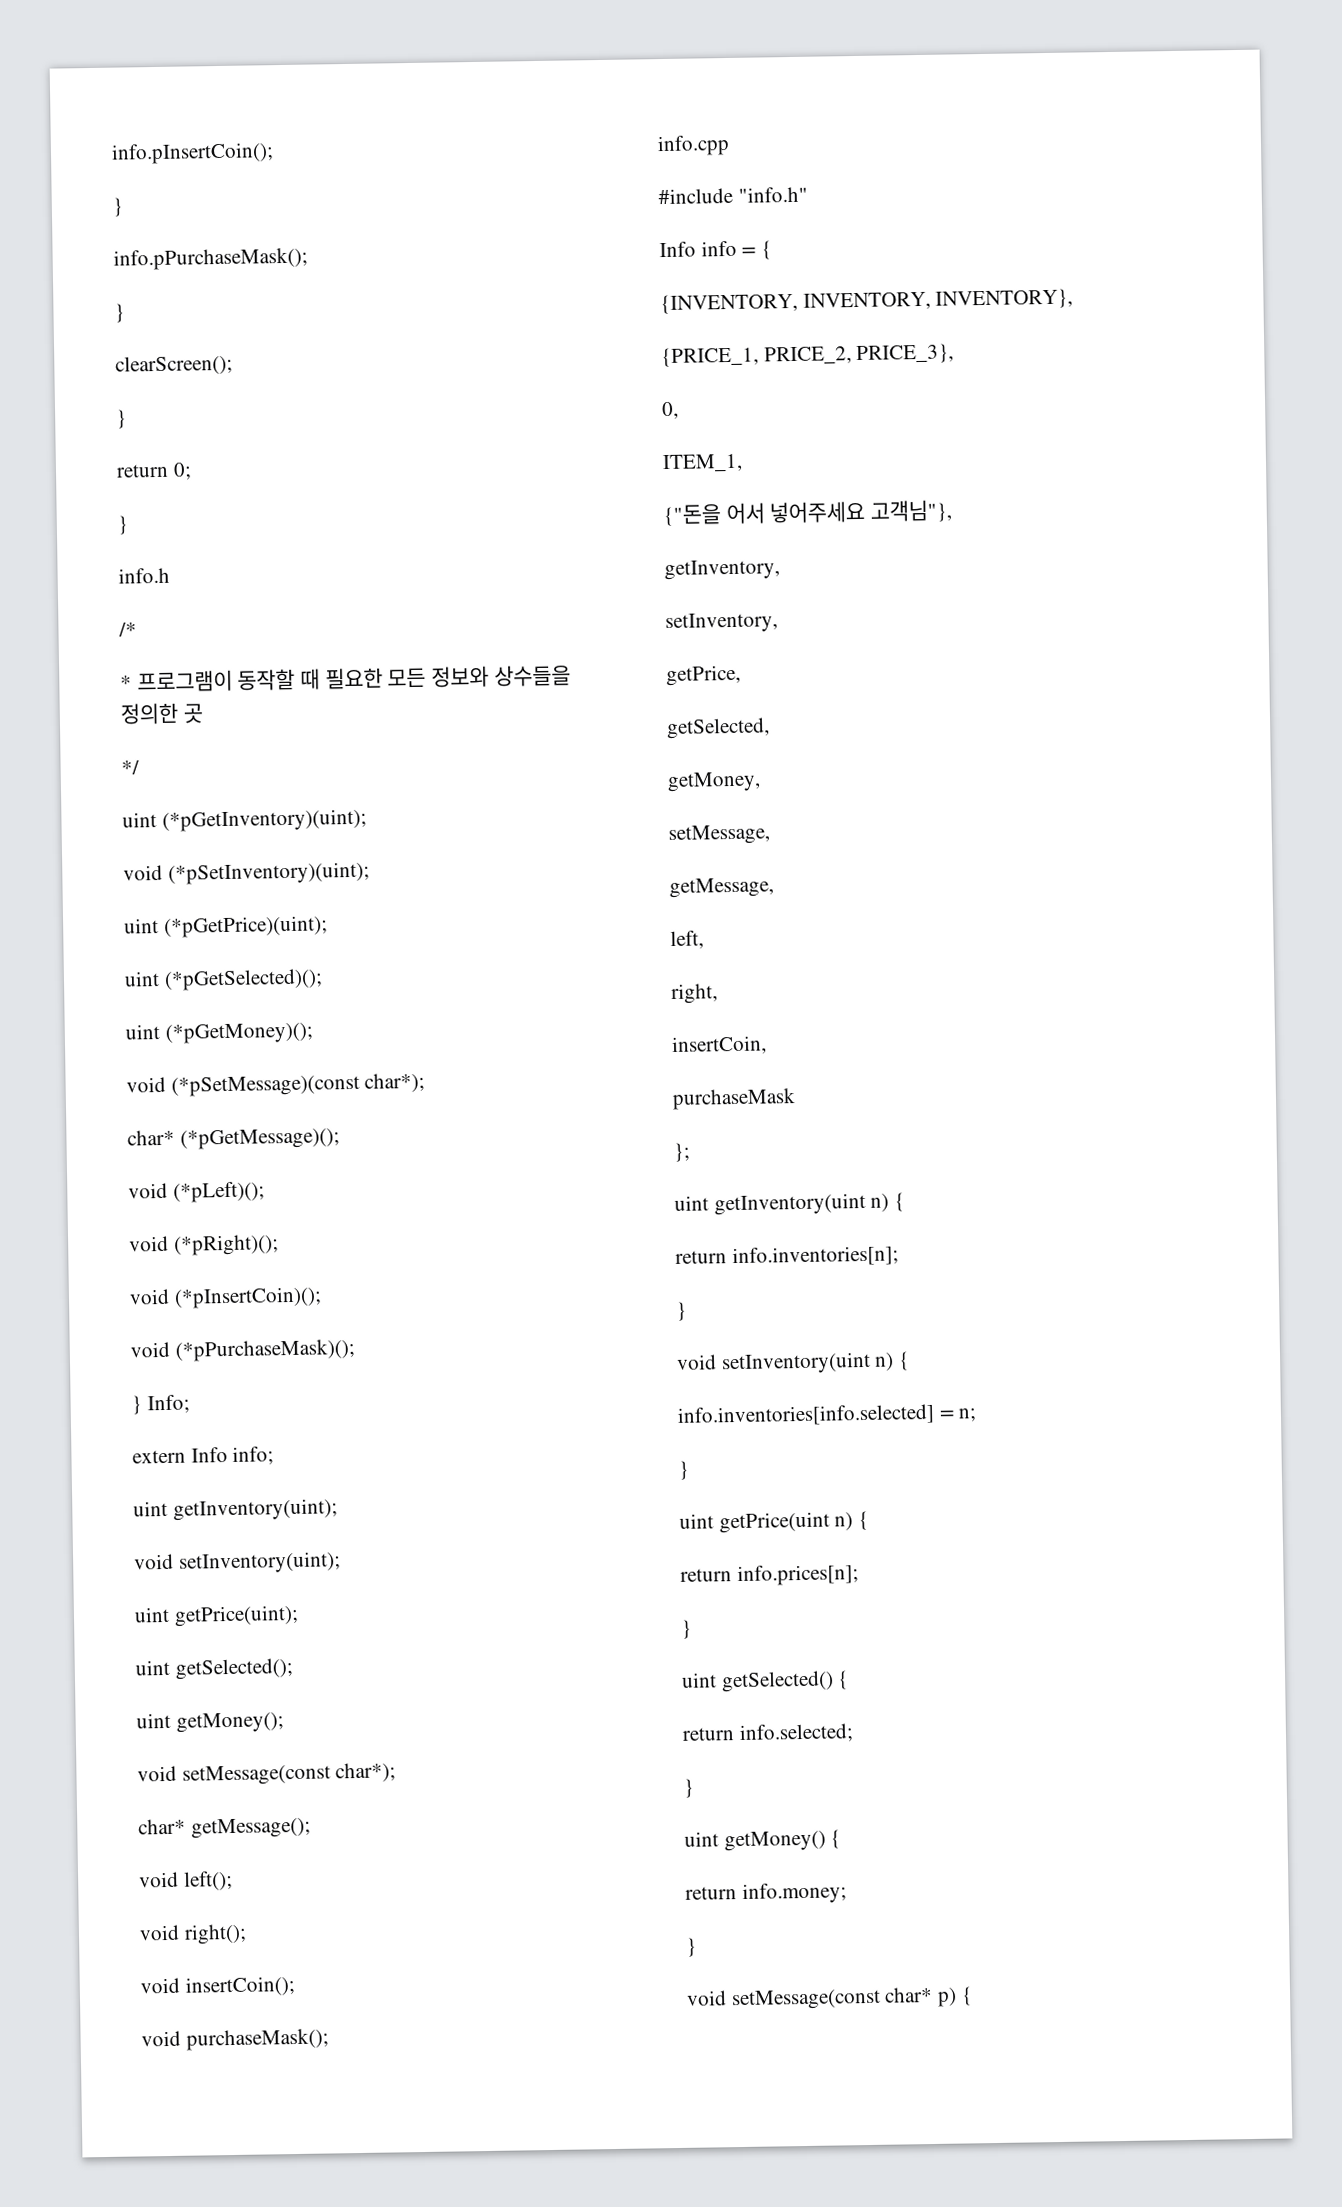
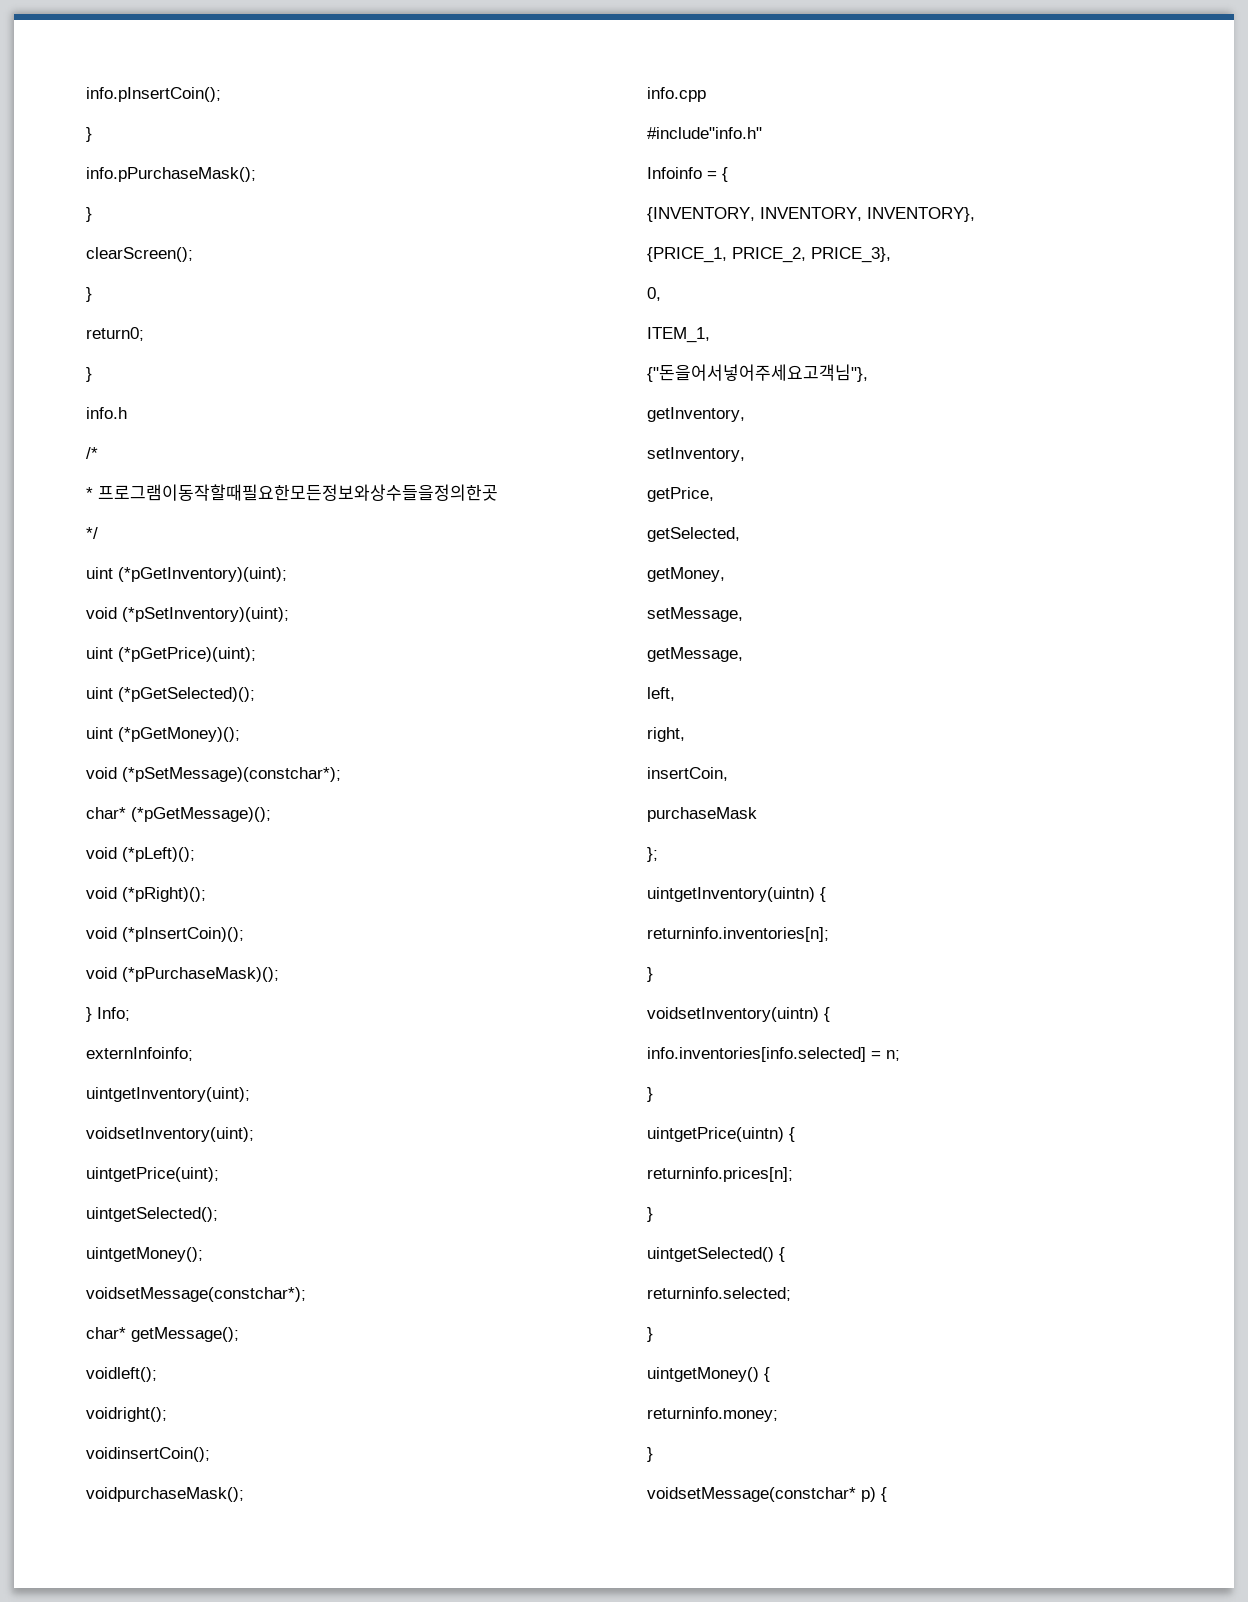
- return 0;
+ return0;
- * 프로그램이 동작할 때 필요한 모든 정보와 상수들을 정의한 곳
+ * 프로그램이동작할때필요한모든정보와상수들을정의한곳
- void (*pSetMessage)(const char*);
+ void (*pSetMessage)(constchar*);
- extern Info info;
- uint getInventory(uint);
- void setInventory(uint);
- uint getPrice(uint);
- uint getSelected();
- uint getMoney();
- void setMessage(const char*);
+ externInfoinfo;
+ uintgetInventory(uint);
+ voidsetInventory(uint);
+ uintgetPrice(uint);
+ uintgetSelected();
+ uintgetMoney();
+ voidsetMessage(constchar*);
  char* getMessage();
- void left();
- void right();
- void insertCoin();
- void purchaseMask();
+ voidleft();
+ voidright();
+ voidinsertCoin();
+ voidpurchaseMask();
  info.cpp
- #include "info.h"
- Info info = {
+ #include"info.h"
+ Infoinfo = {
- {"돈을 어서 넣어주세요 고객님"},
+ {"돈을어서넣어주세요고객님"},
- uint getInventory(uint n) {
- return info.inventories[n];
+ uintgetInventory(uintn) {
+ returninfo.inventories[n];
  }
- void setInventory(uint n) {
+ voidsetInventory(uintn) {
- uint getPrice(uint n) {
- return info.prices[n];
+ uintgetPrice(uintn) {
+ returninfo.prices[n];
  }
- uint getSelected() {
- return info.selected;
+ uintgetSelected() {
+ returninfo.selected;
  }
- uint getMoney() {
- return info.money;
+ uintgetMoney() {
+ returninfo.money;
  }
- void setMessage(const char* p) {
+ voidsetMessage(constchar* p) {

